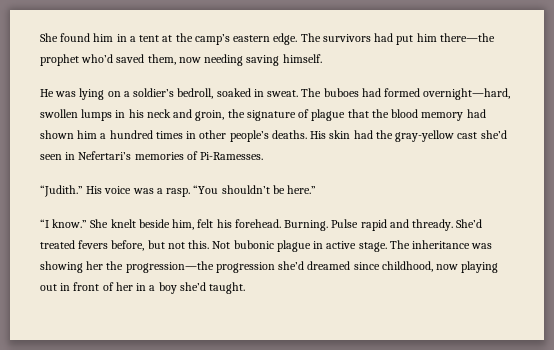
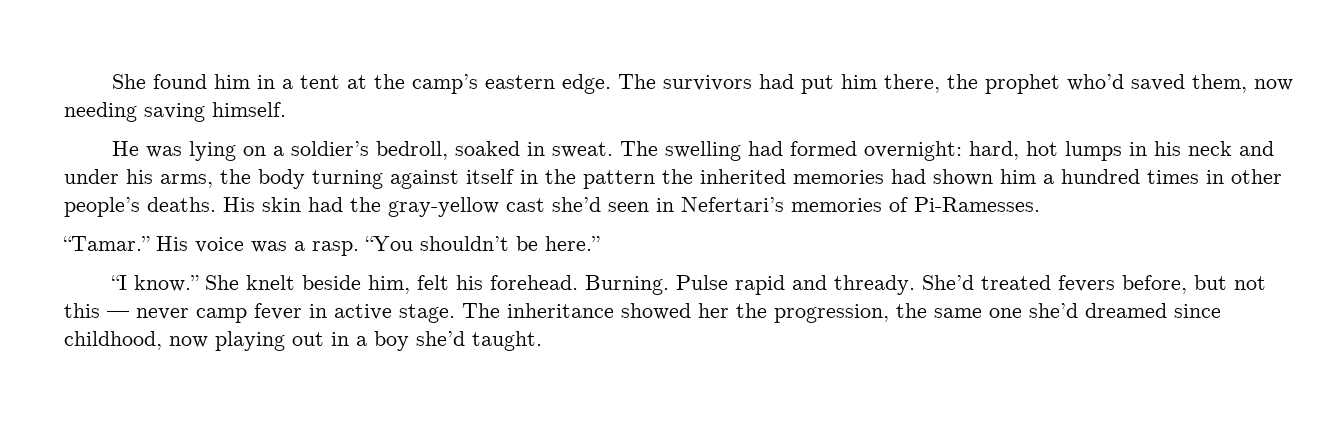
- The survivors had put him there—the prophet who’d saved them, now needing saving himself.
+ The survivors had put him there, the prophet who’d saved them, now needing saving himself.
- The buboes had formed overnight—hard, swollen lumps in his neck and groin, the signature of plague that the blood memory had shown him a hundred times in other people’s deaths.
+ The swelling had formed overnight: hard, hot lumps in his neck and under his arms, the body turning against itself in the pattern the inherited memories had shown him a hundred times in other people’s deaths.
- “Judith.”
+ “Tamar.”
- She’d treated fevers before, but not this. Not bubonic plague in active stage.
+ She’d treated fevers before, but not this — never camp fever in active stage.
- The inheritance was showing her the progression—the progression she’d dreamed since childhood, now playing out in front of her in a boy she’d taught.
+ The inheritance showed her the progression, the same one she’d dreamed since childhood, now playing out in a boy she’d taught.

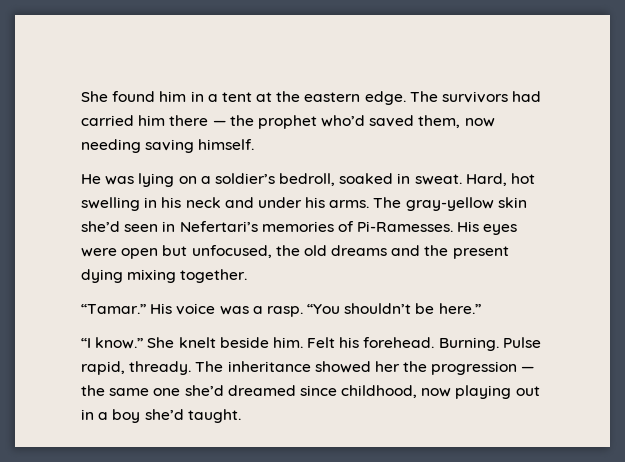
- She found him in a tent at the camp’s eastern edge.
+ She found him in a tent at the eastern edge.
- The survivors had put him there, the prophet who’d saved them, now needing saving himself.
+ The survivors had carried him there — the prophet who’d saved them, now needing saving himself.
- The swelling had formed overnight: hard, hot lumps in his neck and under his arms, the body turning against itself in the pattern the inherited memories had shown him a hundred times in other people’s deaths. His skin had the gray-yellow cast she’d seen in Nefertari’s memories of Pi-Ramesses.
+ Hard, hot swelling in his neck and under his arms. The gray-yellow skin she’d seen in Nefertari’s memories of Pi-Ramesses. His eyes were open but unfocused, the old dreams and the present dying mixing together.
- She knelt beside him, felt his forehead.
+ She knelt beside him. Felt his forehead.
- Pulse rapid and thready. She’d treated fevers before, but not this — never camp fever in active stage.
+ Pulse rapid, thready.
- The inheritance showed her the progression, the same one she’d dreamed since childhood, now playing out in a boy she’d taught.
+ The inheritance showed her the progression — the same one she’d dreamed since childhood, now playing out in a boy she’d taught.

